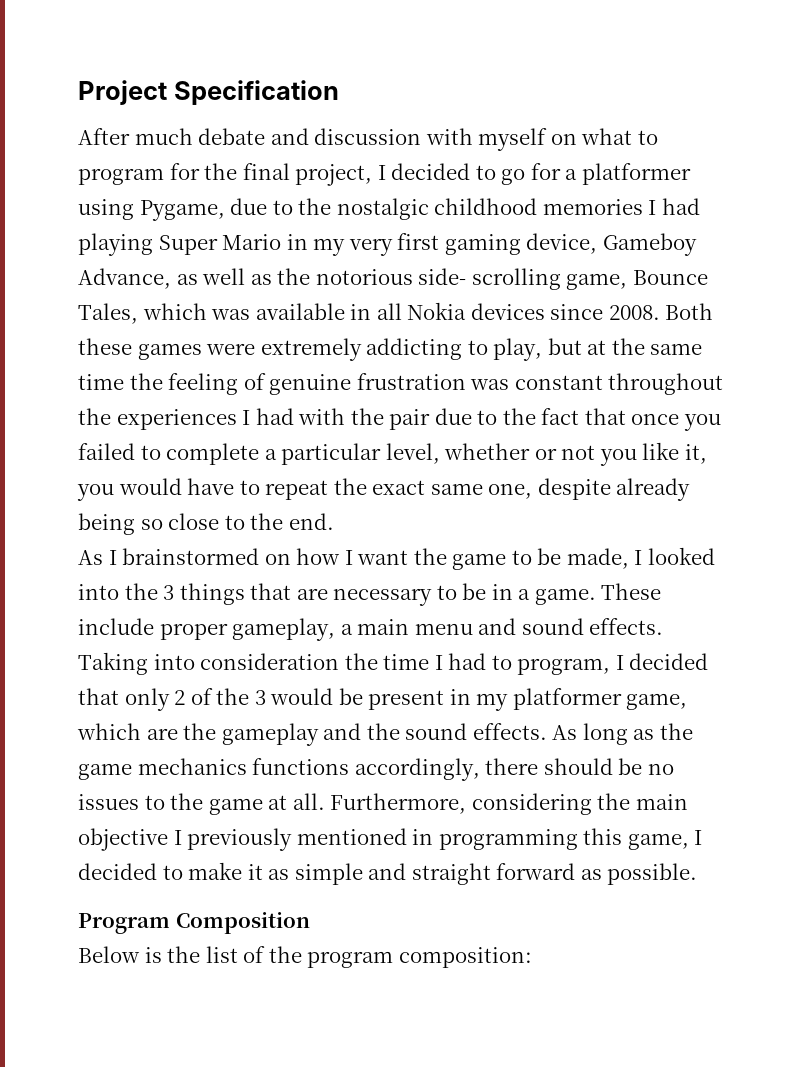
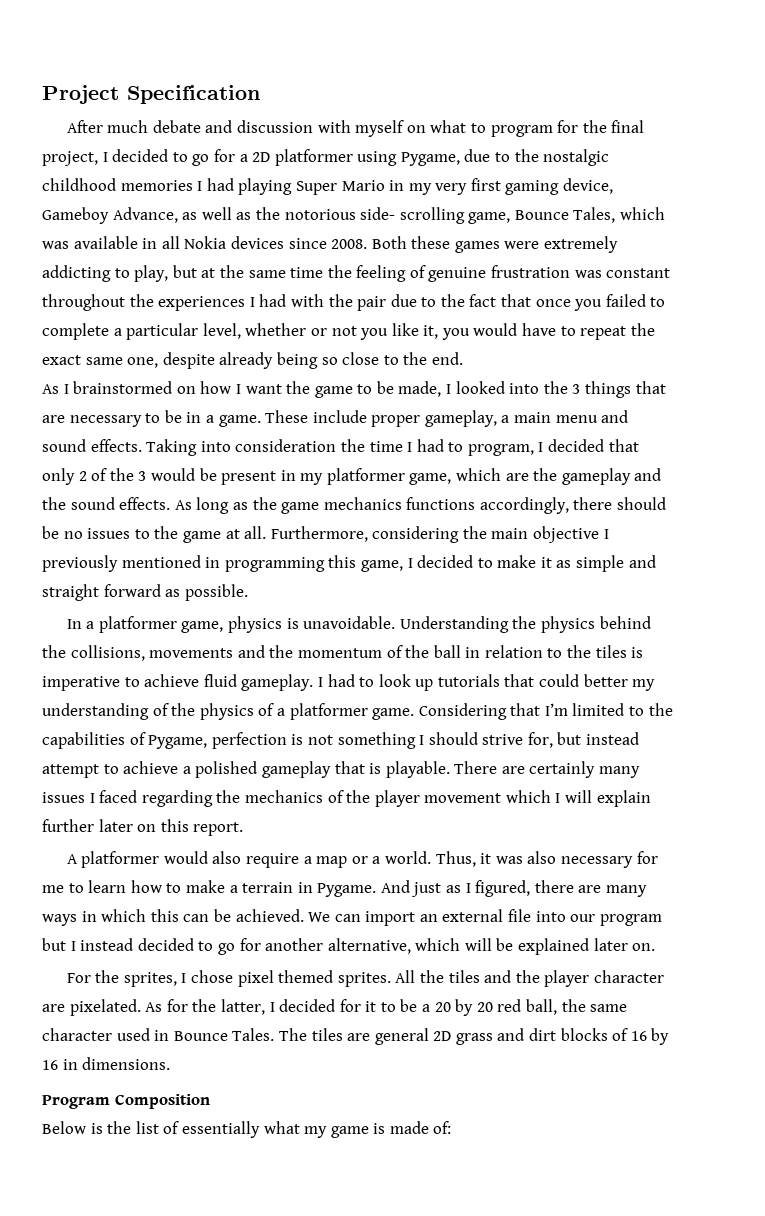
- After much debate and discussion with myself on what to program for the final project, I decided to go for a platformer using Pygame, due to the nostalgic childhood memories I had playing Super Mario in my very first gaming device, Gameboy Advance, as well as the notorious side- scrolling game, Bounce Tales, which was available in all Nokia devices since 2008.
+ After much debate and discussion with myself on what to program for the final project, I decided to go for a 2D platformer using Pygame, due to the nostalgic childhood memories I had playing Super Mario in my very first gaming device, Gameboy Advance, as well as the notorious side- scrolling game, Bounce Tales, which was available in all Nokia devices since 2008.
+ In a platformer game, physics is unavoidable. Understanding the physics behind the collisions, movements and the momentum of the ball in relation to the tiles is imperative to achieve fluid gameplay. I had to look up tutorials that could better my understanding of the physics of a platformer game. Considering that I’m limited to the capabilities of Pygame, perfection is not something I should strive for, but instead attempt to achieve a polished gameplay that is playable. There are certainly many issues I faced regarding the mechanics of the player movement which I will explain further later on this report.
+ A platformer would also require a map or a world. Thus, it was also necessary for me to learn how to make a terrain in Pygame. And just as I figured, there are many ways in which this can be achieved. We can import an external file into our program but I instead decided to go for another alternative, which will be explained later on.
+ For the sprites, I chose pixel themed sprites. All the tiles and the player character are pixelated. As for the latter, I decided for it to be a 20 by 20 red ball, the same character used in Bounce Tales. The tiles are general 2D grass and dirt blocks of 16 by 16 in dimensions.
- Below is the list of the program composition:
+ Below is the list of essentially what my game is made of:

